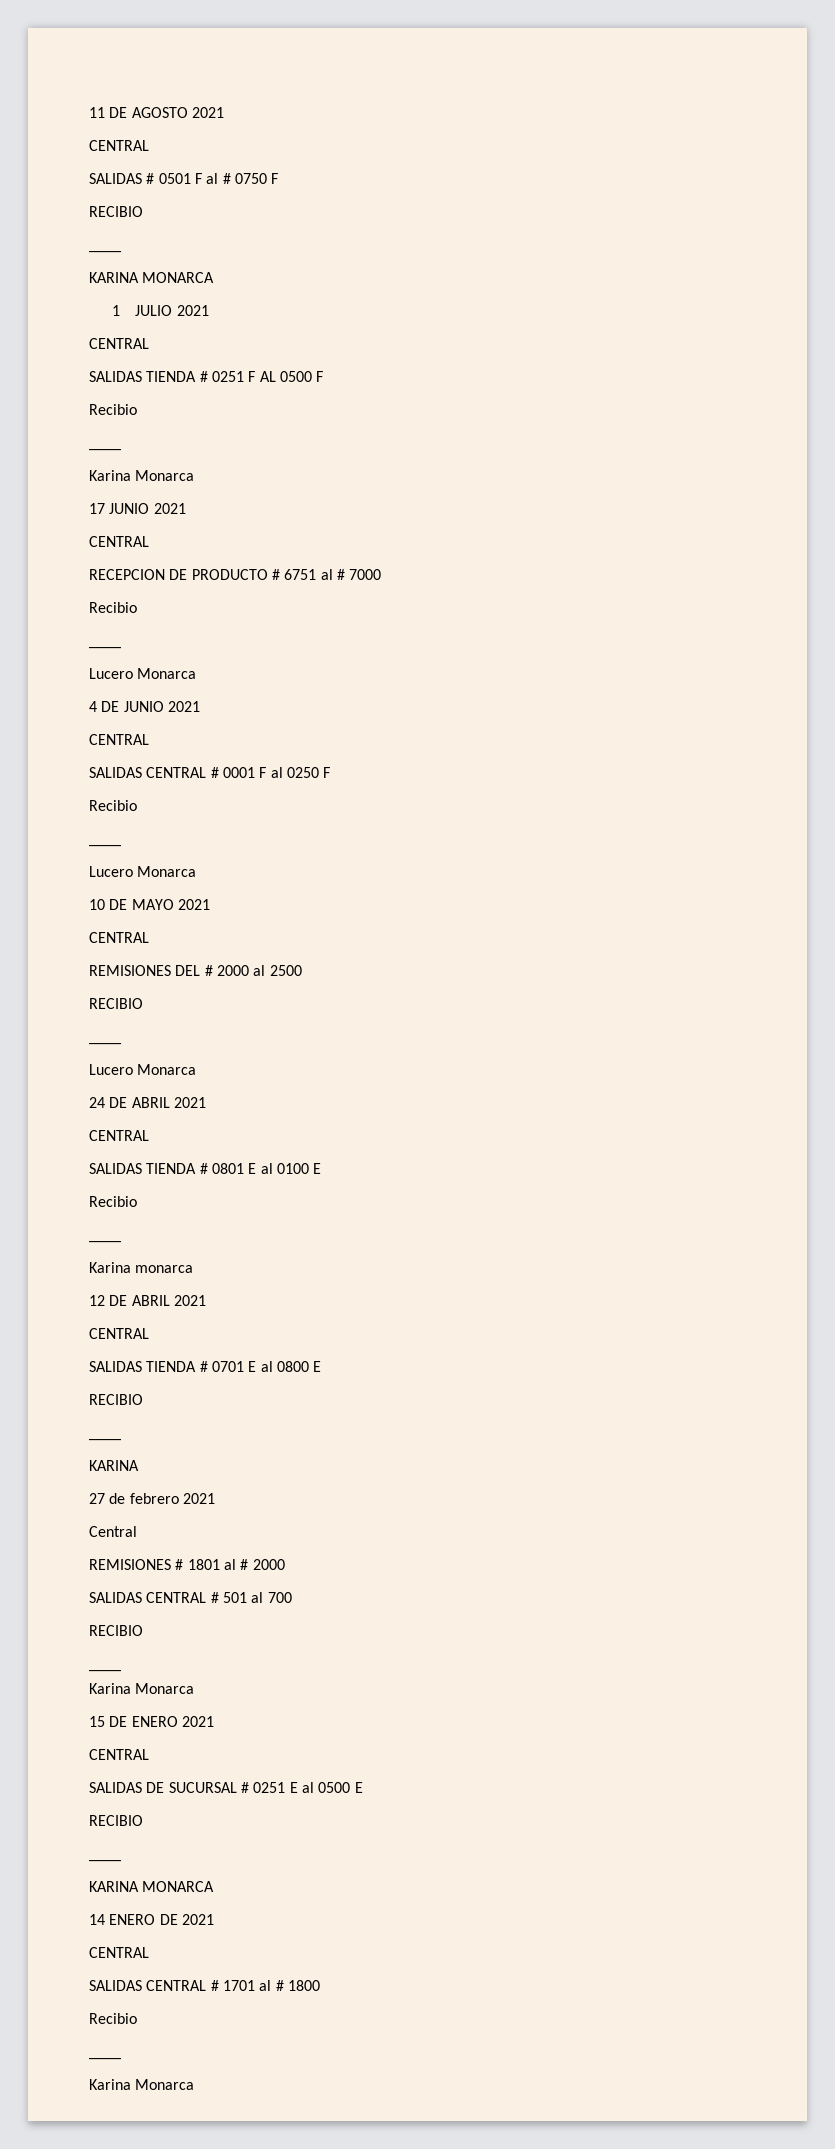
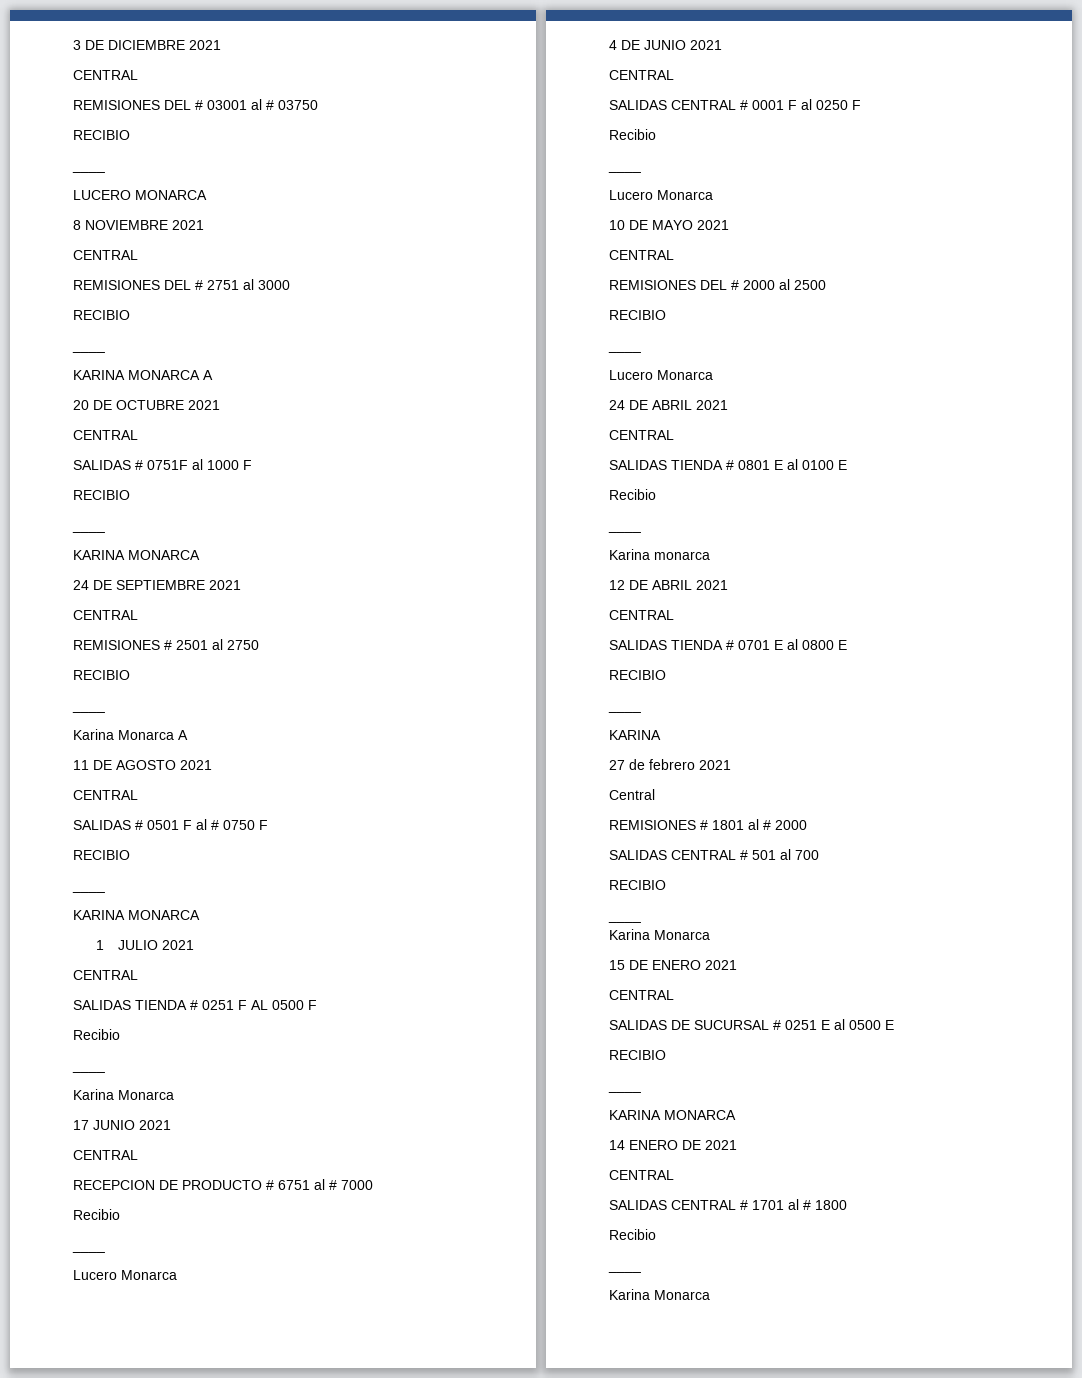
+ 3 DE DICIEMBRE 2021
+ CENTRAL
+ REMISIONES DEL # 03001 al # 03750
+ RECIBIO
+ ____
+ LUCERO MONARCA
+ 8 NOVIEMBRE 2021
+ CENTRAL
+ REMISIONES DEL # 2751 al 3000
+ RECIBIO
+ ____
+ KARINA MONARCA A
+ 20 DE OCTUBRE 2021
+ CENTRAL
+ SALIDAS # 0751F al 1000 F
+ RECIBIO
+ ____
+ KARINA MONARCA
+ 24 DE SEPTIEMBRE 2021
+ CENTRAL
+ REMISIONES # 2501 al 2750
+ RECIBIO
+ ____
+ Karina Monarca A

